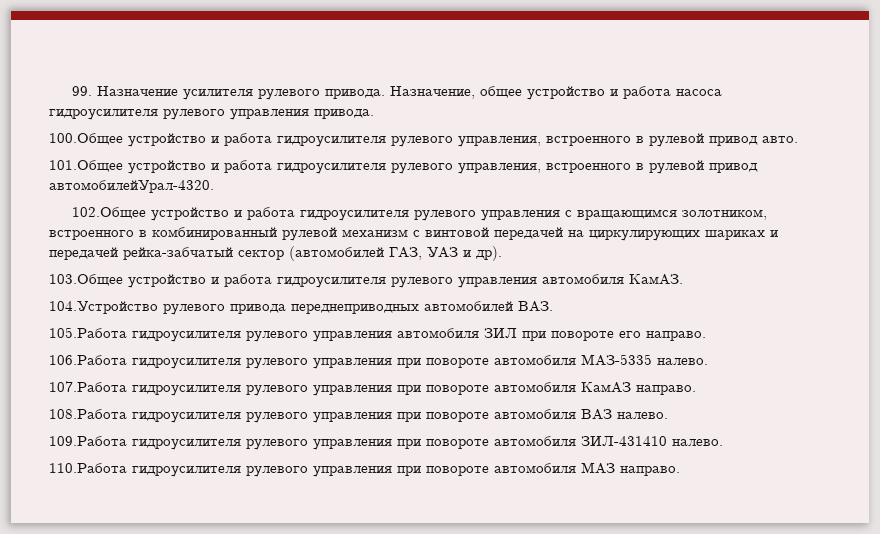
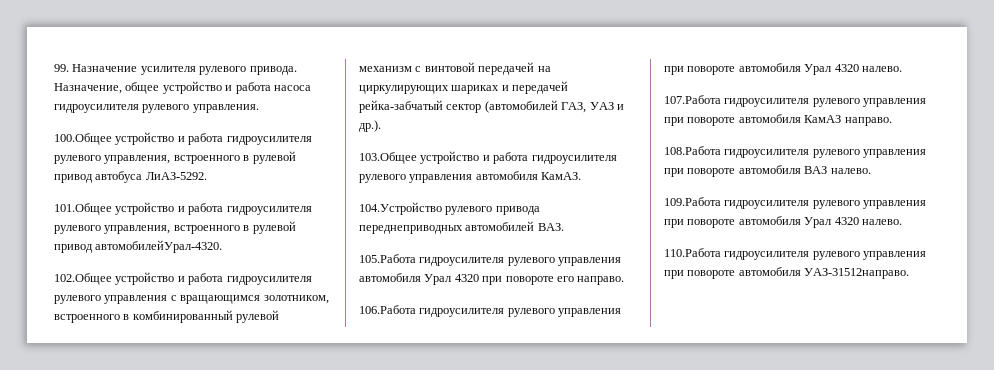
- Назначение, общее устройство и работа насоса гидроусилителя рулевого управления привода.
+ Назначение, общее устройство и работа насоса гидроусилителя рулевого управления.
- 100.Общее устройство и работа гидроусилителя рулевого управления, встроенного в рулевой привод авто.
+ 100.Общее устройство и работа гидроусилителя рулевого управления, встроенного в рулевой привод автобуса ЛиАЗ-5292.
- 102.Общее устройство и работа гидроусилителя рулевого управления с вращающимся золотником, встроенного в комбинированный рулевой механизм с винтовой передачей на циркулирующих шариках и передачей рейка-забчатый сектор (автомобилей ГАЗ, УАЗ и др).
+ 102.Общее устройство и работа гидроусилителя рулевого управления с вращающимся золотником, встроенного в комбинированный рулевой механизм с винтовой передачей на циркулирующих шариках и передачей рейка-забчатый сектор (автомобилей ГАЗ, УАЗ и др.).
- 105.Работа гидроусилителя рулевого управления автомобиля ЗИЛ при повороте его направо.
+ 105.Работа гидроусилителя рулевого управления автомобиля Урал 4320 при повороте его направо.
- 106.Работа гидроусилителя рулевого управления при повороте автомобиля МАЗ-5335 налево.
+ 106.Работа гидроусилителя рулевого управления при повороте автомобиля Урал 4320 налево.
- 109.Работа гидроусилителя рулевого управления при повороте автомобиля ЗИЛ-431410 налево.
+ 109.Работа гидроусилителя рулевого управления при повороте автомобиля Урал 4320 налево.
- 110.Работа гидроусилителя рулевого управления при повороте автомобиля МАЗ направо.
+ 110.Работа гидроусилителя рулевого управления при повороте автомобиля УАЗ-31512направо.

